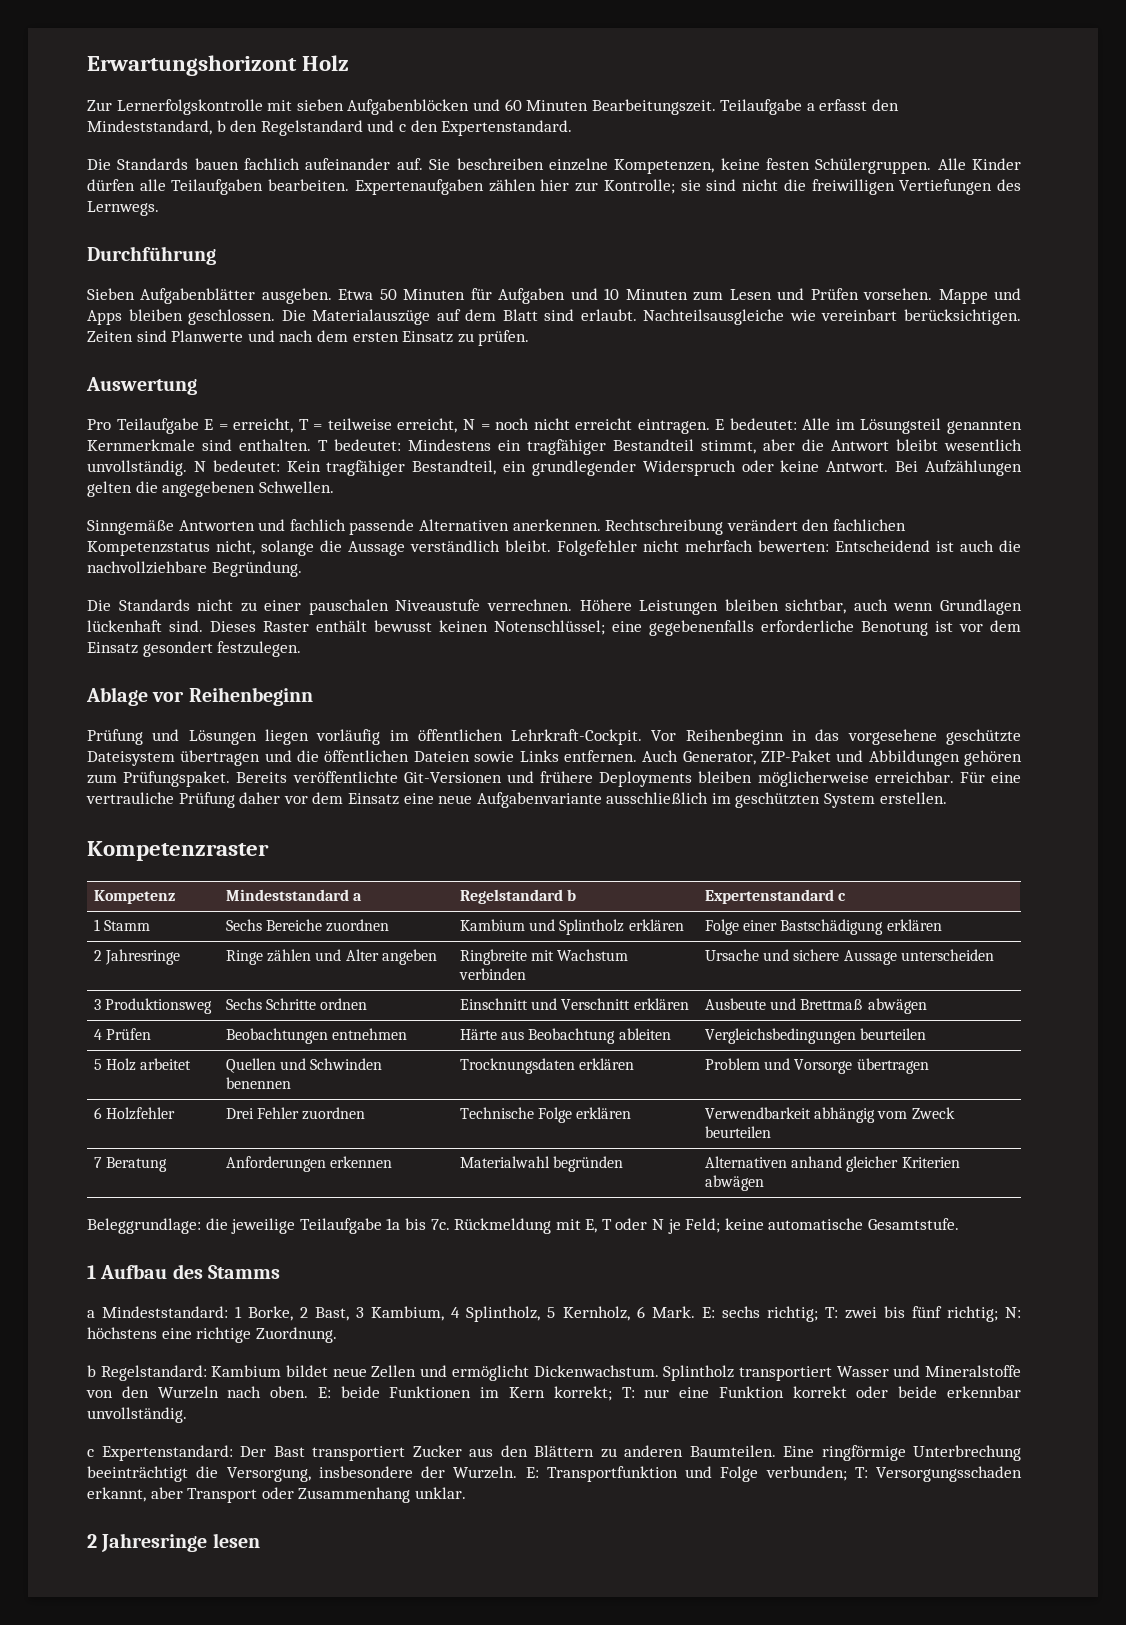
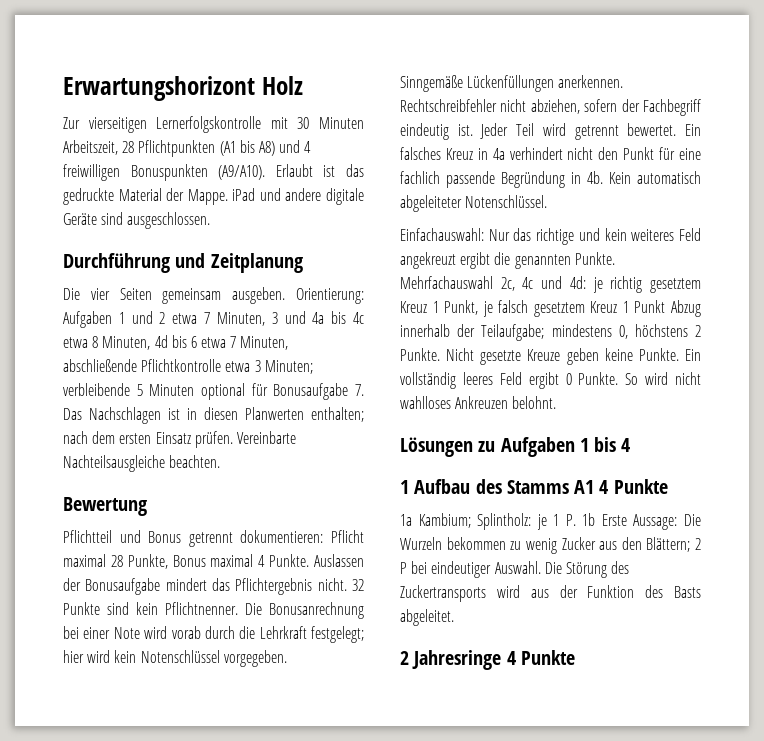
- Zur Lernerfolgskontrolle mit sieben Aufgabenblöcken und 60 Minuten Bearbeitungszeit. Teilaufgabe a erfasst den Mindeststandard, b den Regelstandard und c den Expertenstandard.
- Die Standards bauen fachlich aufeinander auf. Sie beschreiben einzelne Kompetenzen, keine festen Schülergruppen. Alle Kinder dürfen alle Teilaufgaben bearbeiten. Expertenaufgaben zählen hier zur Kontrolle; sie sind nicht die freiwilligen Vertiefungen des Lernwegs.
- Durchführung
- Sieben Aufgabenblätter ausgeben. Etwa 50 Minuten für Aufgaben und 10 Minuten zum Lesen und Prüfen vorsehen. Mappe und Apps bleiben geschlossen. Die Materialauszüge auf dem Blatt sind erlaubt. Nachteilsausgleiche wie vereinbart berücksichtigen. Zeiten sind Planwerte und nach dem ersten Einsatz zu prüfen.
- Auswertung
- Pro Teilaufgabe E = erreicht, T = teilweise erreicht, N = noch nicht erreicht eintragen. E bedeutet: Alle im Lösungsteil genannten Kernmerkmale sind enthalten. T bedeutet: Mindestens ein tragfähiger Bestandteil stimmt, aber die Antwort bleibt wesentlich unvollständig. N bedeutet: Kein tragfähiger Bestandteil, ein grundlegender Widerspruch oder keine Antwort. Bei Aufzählungen gelten die angegebenen Schwellen.
- Sinngemäße Antworten und fachlich passende Alternativen anerkennen. Rechtschreibung verändert den fachlichen Kompetenzstatus nicht, solange die Aussage verständlich bleibt. Folgefehler nicht mehrfach bewerten: Entscheidend ist auch die nachvollziehbare Begründung.
- Die Standards nicht zu einer pauschalen Niveaustufe verrechnen. Höhere Leistungen bleiben sichtbar, auch wenn Grundlagen lückenhaft sind. Dieses Raster enthält bewusst keinen Notenschlüssel; eine gegebenenfalls erforderliche Benotung ist vor dem Einsatz gesondert festzulegen.
- Ablage vor Reihenbeginn
- Prüfung und Lösungen liegen vorläufig im öffentlichen Lehrkraft-Cockpit. Vor Reihenbeginn in das vorgesehene geschützte Dateisystem übertragen und die öffentlichen Dateien sowie Links entfernen. Auch Generator, ZIP-Paket und Abbildungen gehören zum Prüfungspaket. Bereits veröffentlichte Git-Versionen und frühere Deployments bleiben möglicherweise erreichbar. Für eine vertrauliche Prüfung daher vor dem Einsatz eine neue Aufgabenvariante ausschließlich im geschützten System erstellen.
- Kompetenzraster
- Kompetenz | Mindeststandard a | Regelstandard b | Expertenstandard c
- 1 Stamm | Sechs Bereiche zuordnen | Kambium und Splintholz erklären | Folge einer Bastschädigung erklären
- 2 Jahresringe | Ringe zählen und Alter angeben | Ringbreite mit Wachstum verbinden | Ursache und sichere Aussage unterscheiden
- 3 Produktionsweg | Sechs Schritte ordnen | Einschnitt und Verschnitt erklären | Ausbeute und Brettmaß abwägen
- 4 Prüfen | Beobachtungen entnehmen | Härte aus Beobachtung ableiten | Vergleichsbedingungen beurteilen
- 5 Holz arbeitet | Quellen und Schwinden benennen | Trocknungsdaten erklären | Problem und Vorsorge übertragen
- 6 Holzfehler | Drei Fehler zuordnen | Technische Folge erklären | Verwendbarkeit abhängig vom Zweck beurteilen
- 7 Beratung | Anforderungen erkennen | Materialwahl begründen | Alternativen anhand gleicher Kriterien abwägen
- Beleggrundlage: die jeweilige Teilaufgabe 1a bis 7c. Rückmeldung mit E, T oder N je Feld; keine automatische Gesamtstufe.
- 1 Aufbau des Stamms
- a Mindeststandard: 1 Borke, 2 Bast, 3 Kambium, 4 Splintholz, 5 Kernholz, 6 Mark. E: sechs richtig; T: zwei bis fünf richtig; N: höchstens eine richtige Zuordnung.
- b Regelstandard: Kambium bildet neue Zellen und ermöglicht Dickenwachstum. Splintholz transportiert Wasser und Mineralstoffe von den Wurzeln nach oben. E: beide Funktionen im Kern korrekt; T: nur eine Funktion korrekt oder beide erkennbar unvollständig.
- c Expertenstandard: Der Bast transportiert Zucker aus den Blättern zu anderen Baumteilen. Eine ringförmige Unterbrechung beeinträchtigt die Versorgung, insbesondere der Wurzeln. E: Transportfunktion und Folge verbunden; T: Versorgungsschaden erkannt, aber Transport oder Zusammenhang unklar.
- 2 Jahresringe lesen
+ Zur vierseitigen Lernerfolgskontrolle mit 30 Minuten Arbeitszeit, 28 Pflichtpunkten (A1 bis A8) und 4 freiwilligen Bonuspunkten (A9/A10). Erlaubt ist das gedruckte Material der Mappe. iPad und andere digitale Geräte sind ausgeschlossen.
+ Durchführung und Zeitplanung
+ Die vier Seiten gemeinsam ausgeben. Orientierung: Aufgaben 1 und 2 etwa 7 Minuten, 3 und 4a bis 4c etwa 8 Minuten, 4d bis 6 etwa 7 Minuten, abschließende Pflichtkontrolle etwa 3 Minuten; verbleibende 5 Minuten optional für Bonusaufgabe 7. Das Nachschlagen ist in diesen Planwerten enthalten; nach dem ersten Einsatz prüfen. Vereinbarte Nachteilsausgleiche beachten.
+ Bewertung
+ Pflichtteil und Bonus getrennt dokumentieren: Pflicht maximal 28 Punkte, Bonus maximal 4 Punkte. Auslassen der Bonusaufgabe mindert das Pflichtergebnis nicht. 32 Punkte sind kein Pflichtnenner. Die Bonusanrechnung bei einer Note wird vorab durch die Lehrkraft festgelegt; hier wird kein Notenschlüssel vorgegeben.
+ Sinngemäße Lückenfüllungen anerkennen. Rechtschreibfehler nicht abziehen, sofern der Fachbegriff eindeutig ist. Jeder Teil wird getrennt bewertet. Ein falsches Kreuz in 4a verhindert nicht den Punkt für eine fachlich passende Begründung in 4b. Kein automatisch abgeleiteter Notenschlüssel.
+ Einfachauswahl: Nur das richtige und kein weiteres Feld angekreuzt ergibt die genannten Punkte. Mehrfachauswahl 2c, 4c und 4d: je richtig gesetztem Kreuz 1 Punkt, je falsch gesetztem Kreuz 1 Punkt Abzug innerhalb der Teilaufgabe; mindestens 0, höchstens 2 Punkte. Nicht gesetzte Kreuze geben keine Punkte. Ein vollständig leeres Feld ergibt 0 Punkte. So wird nicht wahlloses Ankreuzen belohnt.
+ Lösungen zu Aufgaben 1 bis 4
+ 1 Aufbau des Stamms A1 4 Punkte
+ 1a Kambium; Splintholz: je 1 P. 1b Erste Aussage: Die Wurzeln bekommen zu wenig Zucker aus den Blättern; 2 P bei eindeutiger Auswahl. Die Störung des Zuckertransports wird aus der Funktion des Basts abgeleitet.
+ 2 Jahresringe 4 Punkte

